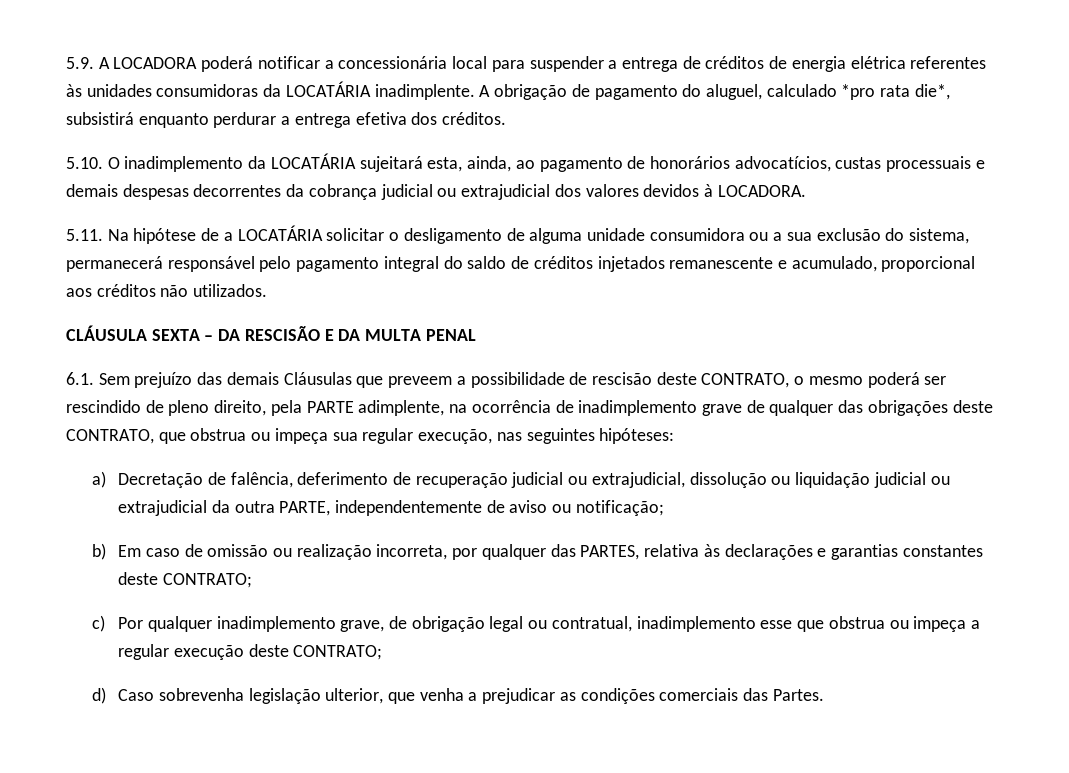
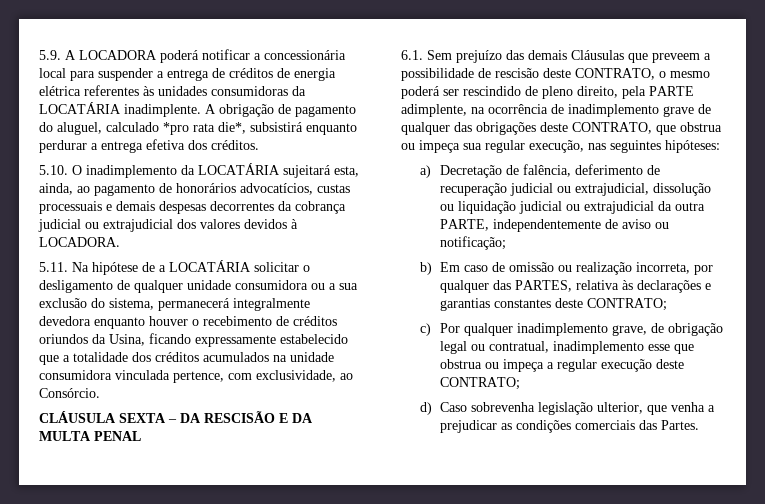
- 5.11. Na hipótese de a LOCATÁRIA solicitar o desligamento de alguma unidade consumidora ou a sua exclusão do sistema, permanecerá responsável pelo pagamento integral do saldo de créditos injetados remanescente e acumulado, proporcional aos créditos não utilizados.
+ 5.11. Na hipótese de a LOCATÁRIA solicitar o desligamento de qualquer unidade consumidora ou a sua exclusão do sistema, permanecerá integralmente devedora enquanto houver o recebimento de créditos oriundos da Usina, ficando expressamente estabelecido que a totalidade dos créditos acumulados na unidade consumidora vinculada pertence, com exclusividade, ao Consórcio.

